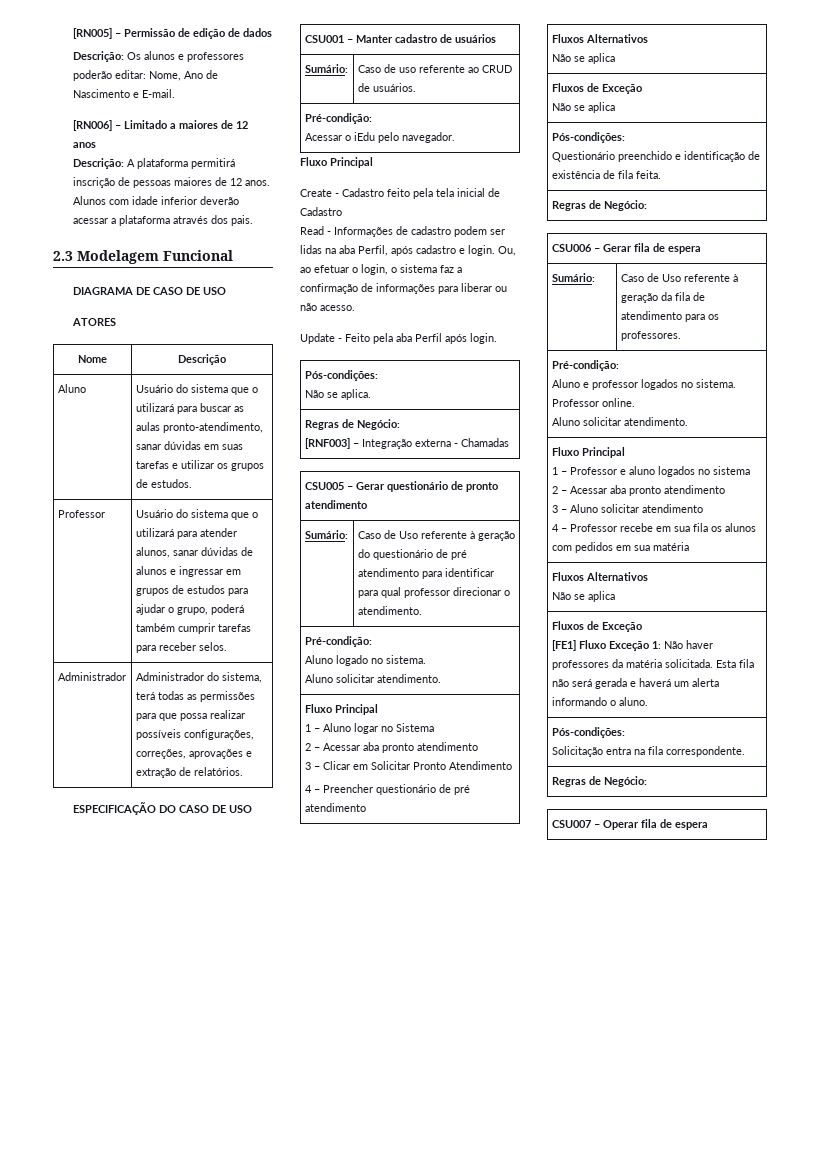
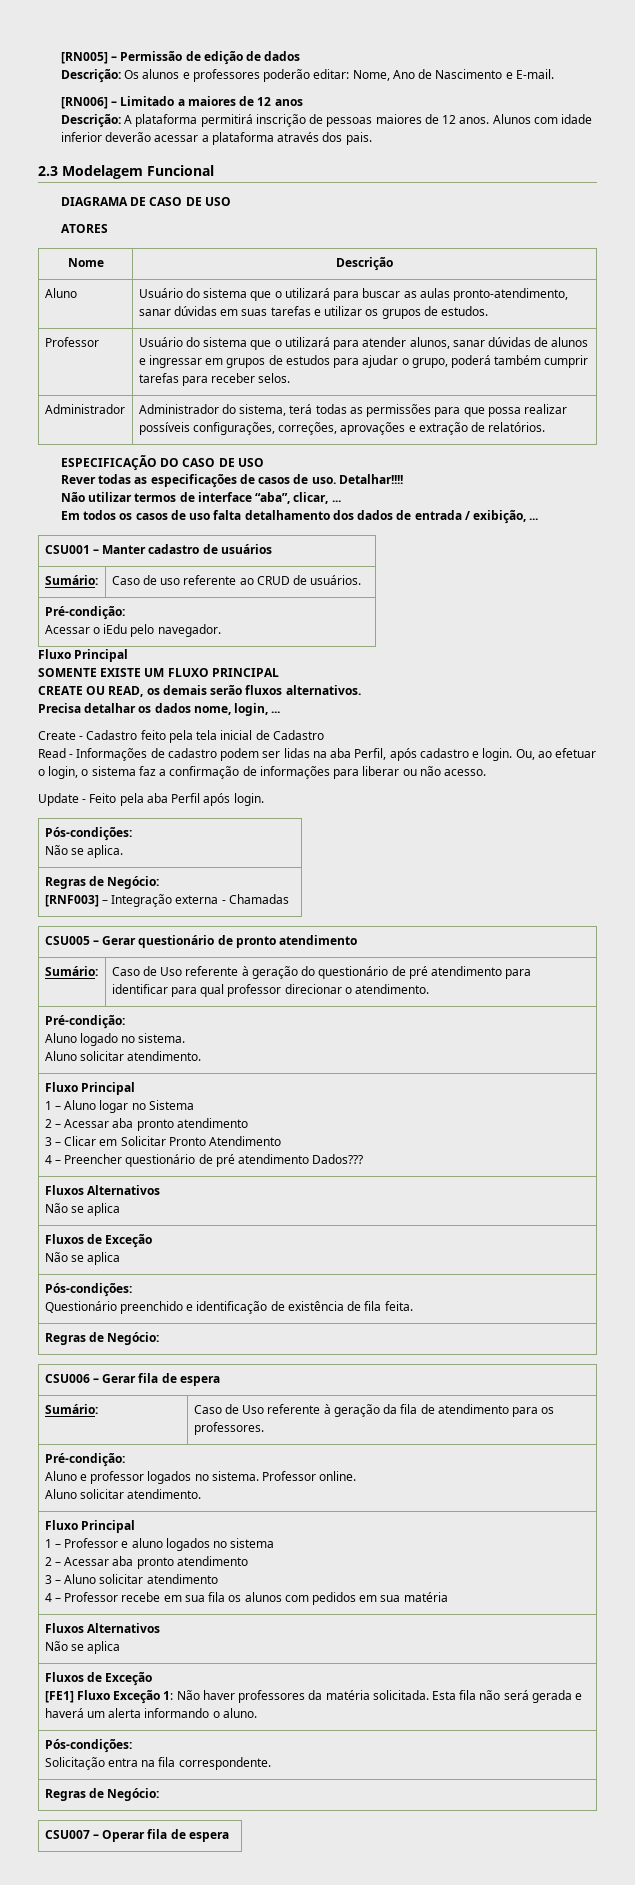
+ Rever todas as especificações de casos de uso. Detalhar!!!!
+ Não utilizar termos de interface “aba”, clicar, ...
+ Em todos os casos de uso falta detalhamento dos dados de entrada / exibição, ...
+ SOMENTE EXISTE UM FLUXO PRINCIPAL
+ CREATE OU READ, os demais serão fluxos alternativos.
+ Precisa detalhar os dados nome, login, ...
  Sumário: | Caso de Uso referente à geração do questionário de pré atendimento para identificar para qual professor direcionar o atendimento.
  Pré-condição:
  Aluno logado no sistema.
  Aluno solicitar atendimento.
  Fluxo Principal
  1 – Aluno logar no Sistema
  2 – Acessar aba pronto atendimento
  3 – Clicar em Solicitar Pronto Atendimento
- 4 – Preencher questionário de pré atendimento
+ 4 – Preencher questionário de pré atendimento Dados???

